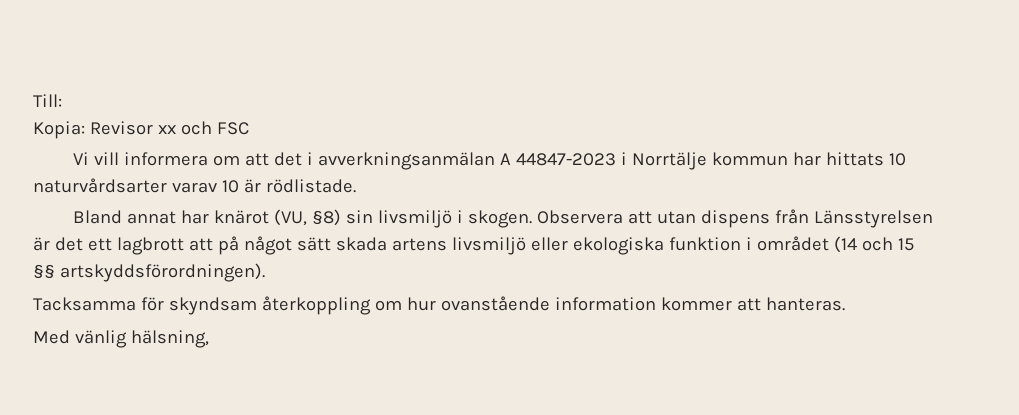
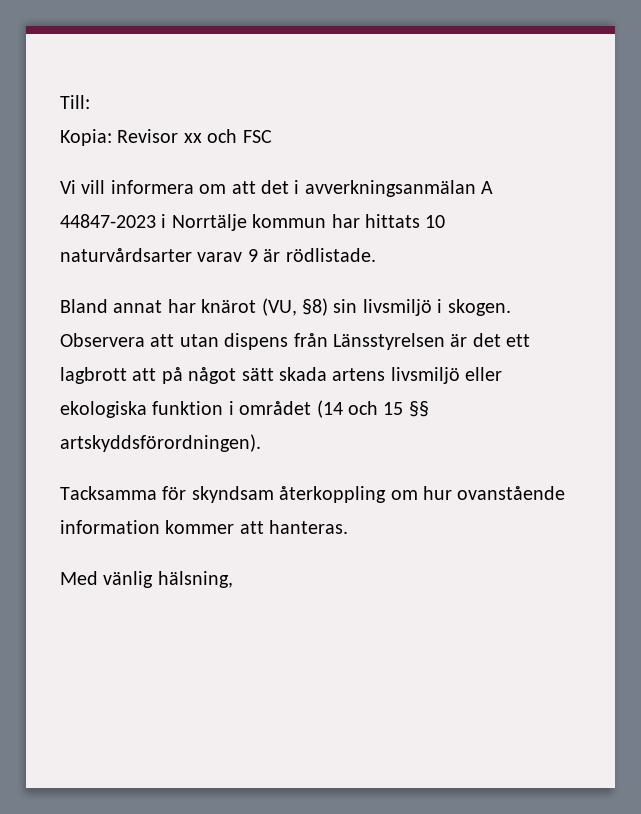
- Vi vill informera om att det i avverkningsanmälan A 44847-2023 i Norrtälje kommun har hittats 10 naturvårdsarter varav 10 är rödlistade.
+ Vi vill informera om att det i avverkningsanmälan A 44847-2023 i Norrtälje kommun har hittats 10 naturvårdsarter varav 9 är rödlistade.

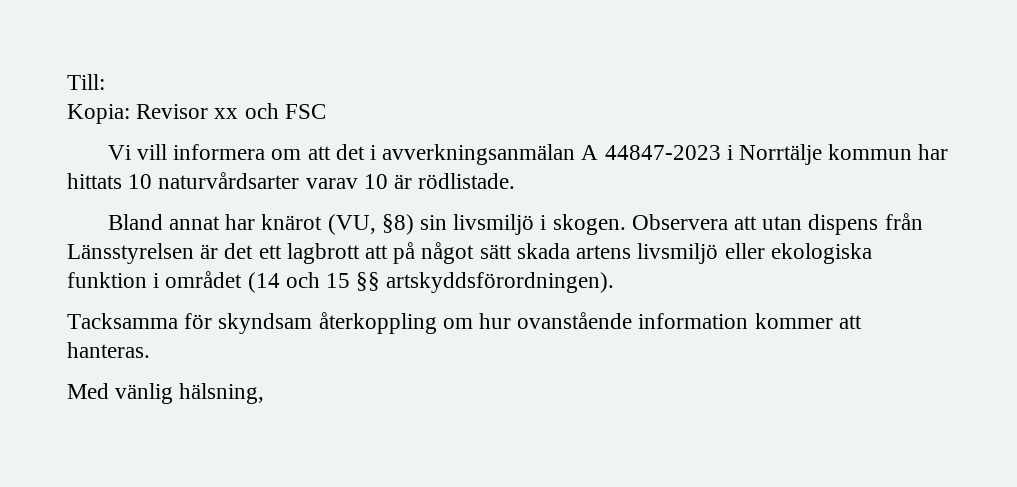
- Vi vill informera om att det i avverkningsanmälan A 44847-2023 i Norrtälje kommun har hittats 10 naturvårdsarter varav 9 är rödlistade.
+ Vi vill informera om att det i avverkningsanmälan A 44847-2023 i Norrtälje kommun har hittats 10 naturvårdsarter varav 10 är rödlistade.

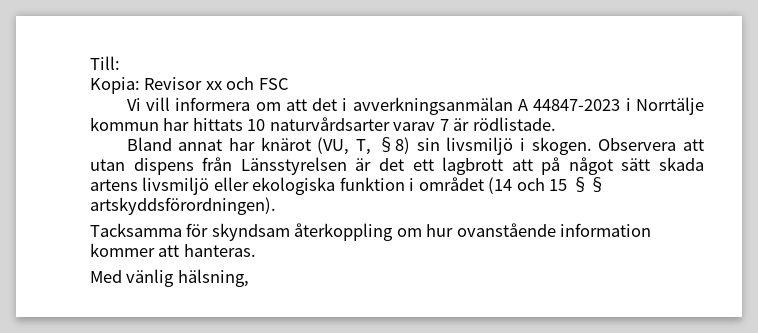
- Vi vill informera om att det i avverkningsanmälan A 44847-2023 i Norrtälje kommun har hittats 10 naturvårdsarter varav 10 är rödlistade.
+ Vi vill informera om att det i avverkningsanmälan A 44847-2023 i Norrtälje kommun har hittats 10 naturvårdsarter varav 7 är rödlistade.
- Bland annat har knärot (VU, §8) sin livsmiljö i skogen.
+ Bland annat har knärot (VU, T, §8) sin livsmiljö i skogen.

